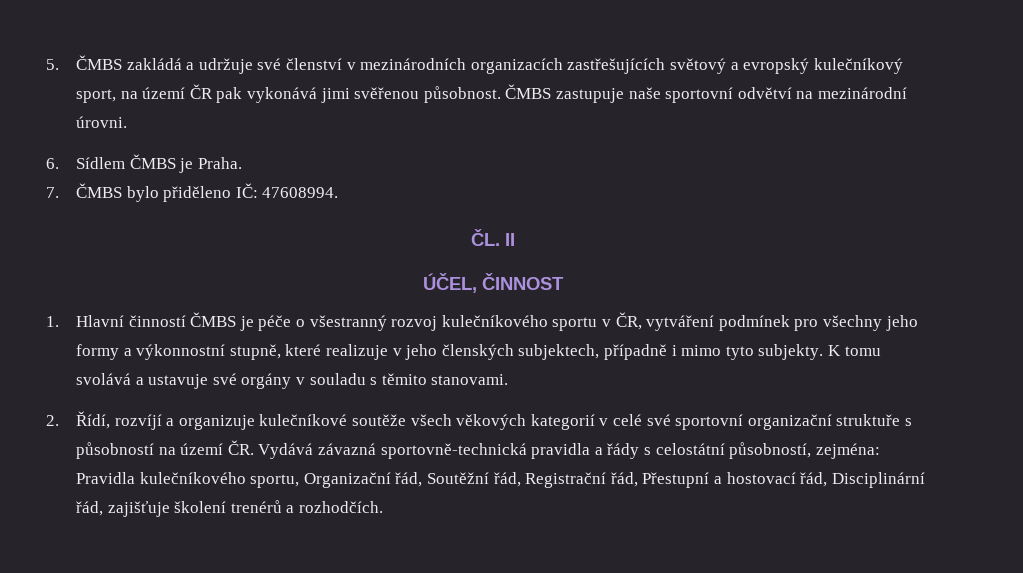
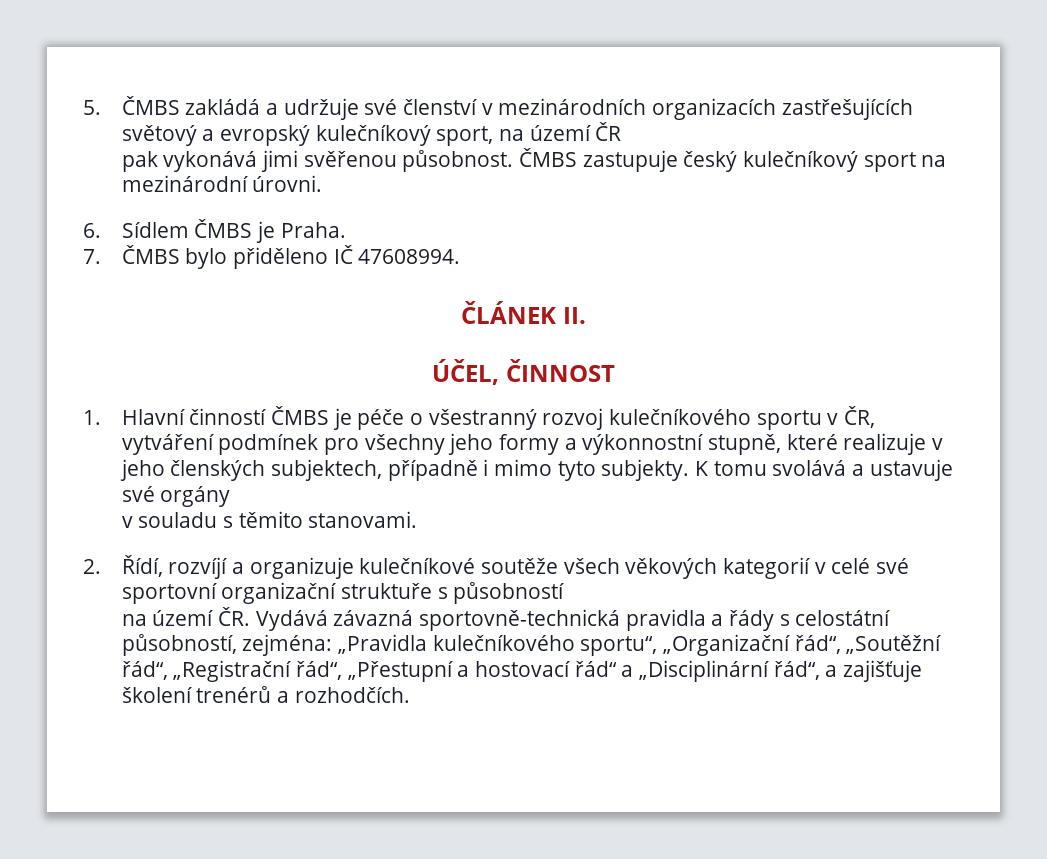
- 5. ČMBS zakládá a udržuje své členství v mezinárodních organizacích zastřešujících světový a evropský kulečníkový sport, na území ČR pak vykonává jimi svěřenou působnost.
+ 5. ČMBS zakládá a udržuje své členství v mezinárodních organizacích zastřešujících světový a evropský kulečníkový sport, na území ČR
+ pak vykonává jimi svěřenou působnost.
- ČMBS zastupuje naše sportovní odvětví na mezinárodní úrovni.
+ ČMBS zastupuje český kulečníkový sport na mezinárodní úrovni.
- 7. ČMBS bylo přiděleno IČ: 47608994.
+ 7. ČMBS bylo přiděleno IČ 47608994.
- ČL. II
+ ČLÁNEK II.
- K tomu svolává a ustavuje své orgány v souladu s těmito stanovami.
+ K tomu svolává a ustavuje své orgány
+ v souladu s těmito stanovami.
- 2. Řídí, rozvíjí a organizuje kulečníkové soutěže všech věkových kategorií v celé své sportovní organizační struktuře s působností na území ČR. Vydává závazná sportovně-technická pravidla a řády s celostátní působností, zejména: Pravidla kulečníkového sportu, Organizační řád, Soutěžní řád, Registrační řád, Přestupní a hostovací řád, Disciplinární řád, zajišťuje školení trenérů a rozhodčích.
+ 2. Řídí, rozvíjí a organizuje kulečníkové soutěže všech věkových kategorií v celé své sportovní organizační struktuře s působností
+ na území ČR. Vydává závazná sportovně-technická pravidla a řády s celostátní působností, zejména: „Pravidla kulečníkového sportu“, „Organizační řád“, „Soutěžní řád“, „Registrační řád“, „Přestupní a hostovací řád“ a „Disciplinární řád“, a zajišťuje školení trenérů a rozhodčích.

